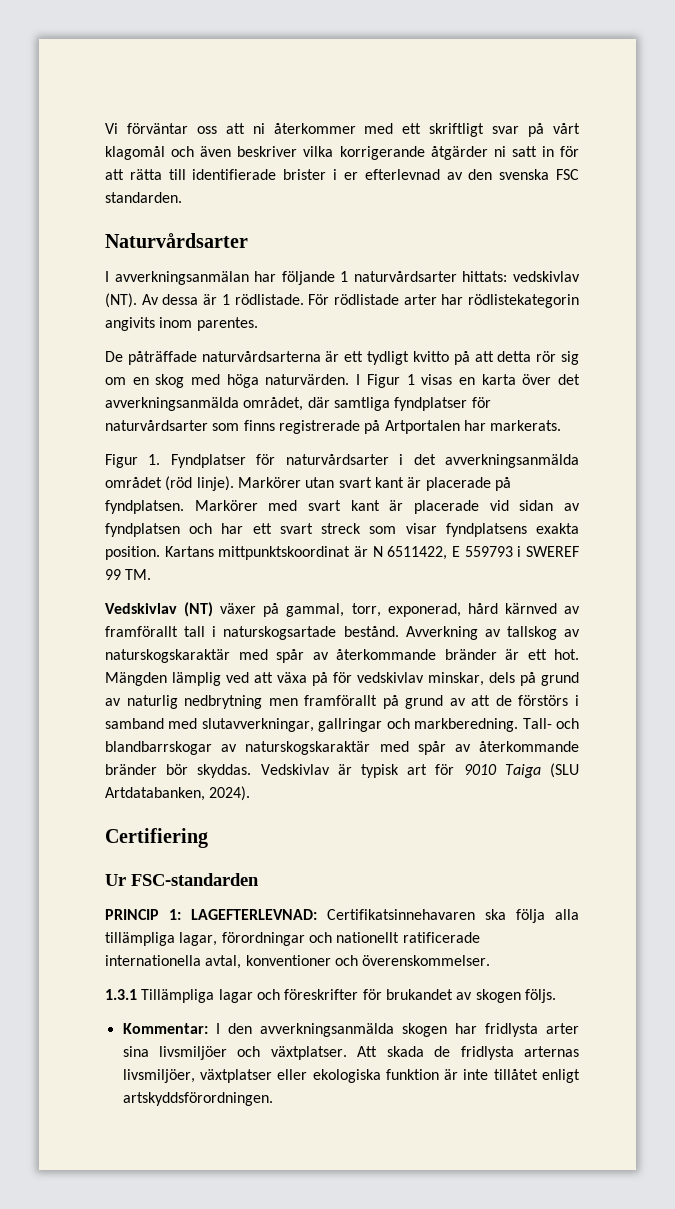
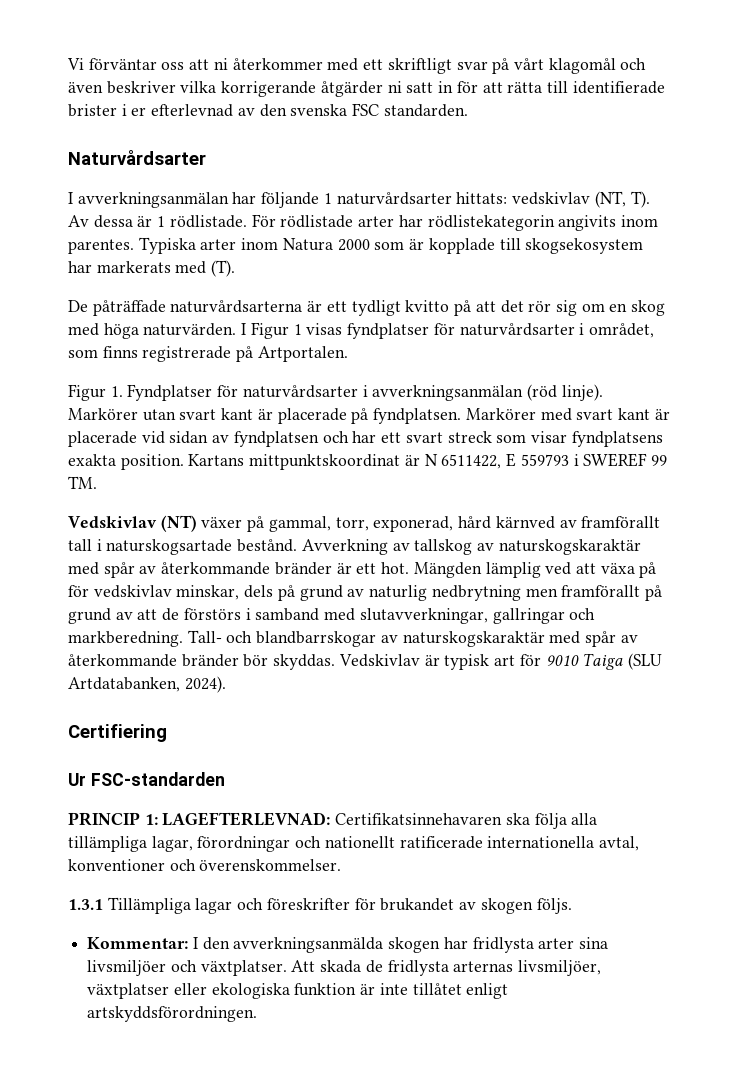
- I avverkningsanmälan har följande 1 naturvårdsarter hittats: vedskivlav (NT). Av dessa är 1 rödlistade.
+ I avverkningsanmälan har följande 1 naturvårdsarter hittats: vedskivlav (NT, T). Av dessa är 1 rödlistade.
+ Typiska arter inom Natura 2000 som är kopplade till skogsekosystem har markerats med (T).
- De påträffade naturvårdsarterna är ett tydligt kvitto på att detta rör sig om en skog med höga naturvärden.
+ De påträffade naturvårdsarterna är ett tydligt kvitto på att det rör sig om en skog med höga naturvärden.
- I Figur 1 visas en karta över det avverkningsanmälda området, där samtliga fyndplatser för naturvårdsarter som finns registrerade på Artportalen har markerats.
+ I Figur 1 visas fyndplatser för naturvårdsarter i området, som finns registrerade på Artportalen.
- Figur 1. Fyndplatser för naturvårdsarter i det avverkningsanmälda området (röd linje).
+ Figur 1. Fyndplatser för naturvårdsarter i avverkningsanmälan (röd linje).

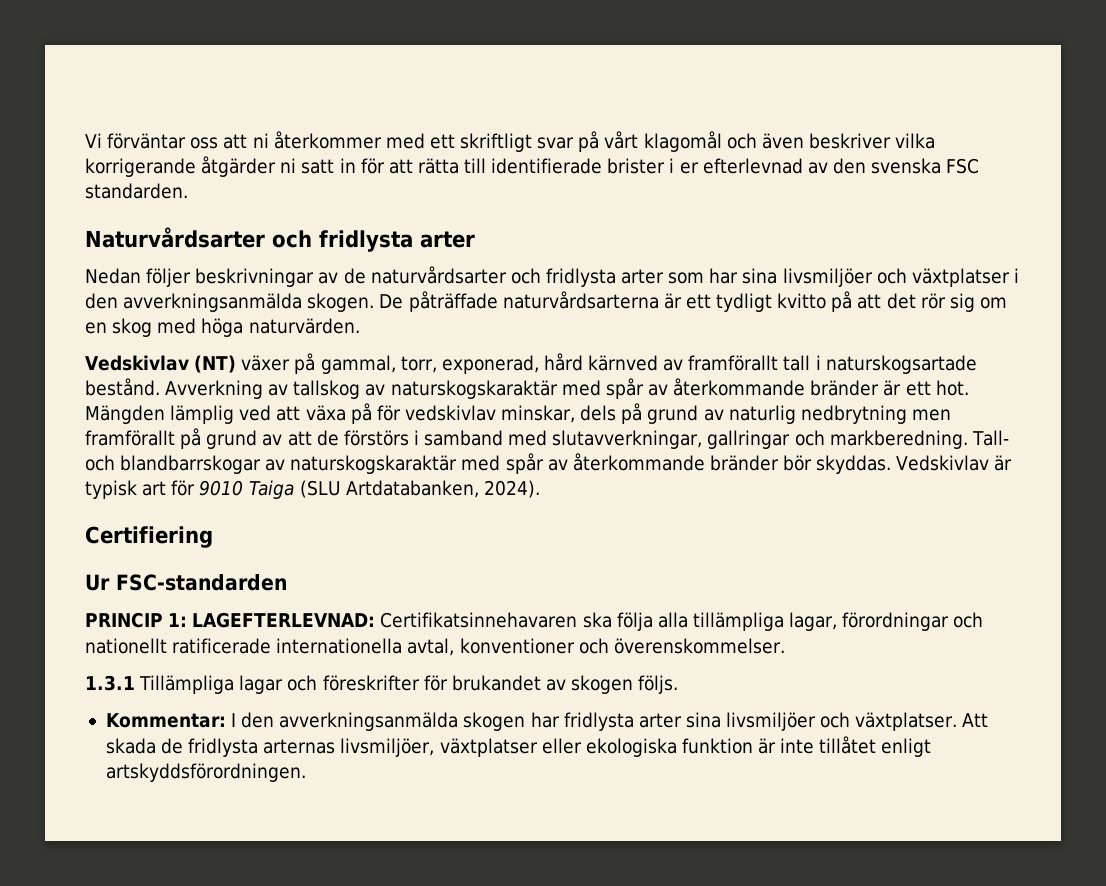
- Naturvårdsarter
- I avverkningsanmälan har följande 1 naturvårdsarter hittats: vedskivlav (NT, T). Av dessa är 1 rödlistade. För rödlistade arter har rödlistekategorin angivits inom parentes. Typiska arter inom Natura 2000 som är kopplade till skogsekosystem har markerats med (T).
- De påträffade naturvårdsarterna är ett tydligt kvitto på att det rör sig om en skog med höga naturvärden. I Figur 1 visas fyndplatser för naturvårdsarter i området, som finns registrerade på Artportalen.
- Figur 1. Fyndplatser för naturvårdsarter i avverkningsanmälan (röd linje). Markörer utan svart kant är placerade på fyndplatsen. Markörer med svart kant är placerade vid sidan av fyndplatsen och har ett svart streck som visar fyndplatsens exakta position. Kartans mittpunktskoordinat är N 6511422, E 559793 i SWEREF 99 TM.
+ Naturvårdsarter och fridlysta arter
+ Nedan följer beskrivningar av de naturvårdsarter och fridlysta arter som har sina livsmiljöer och växtplatser i den avverkningsanmälda skogen. De påträffade naturvårdsarterna är ett tydligt kvitto på att det rör sig om en skog med höga naturvärden.

